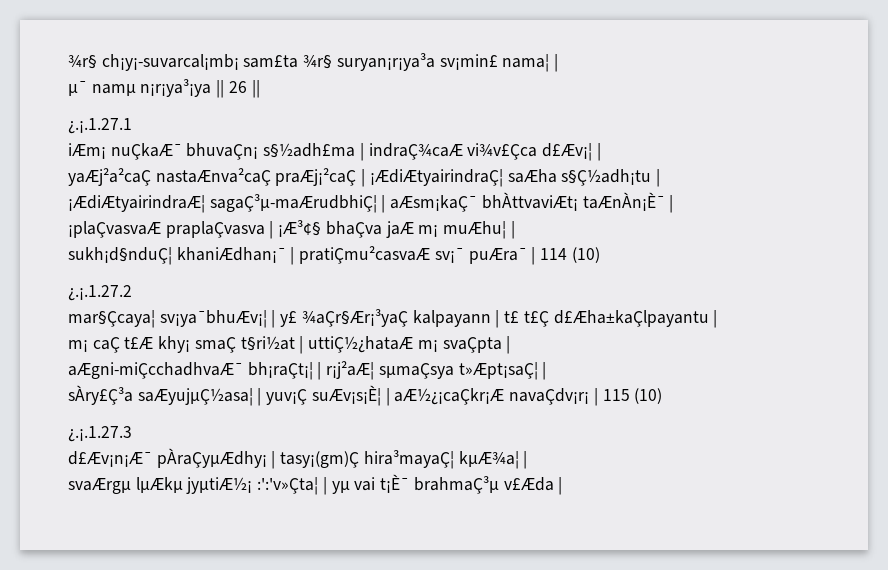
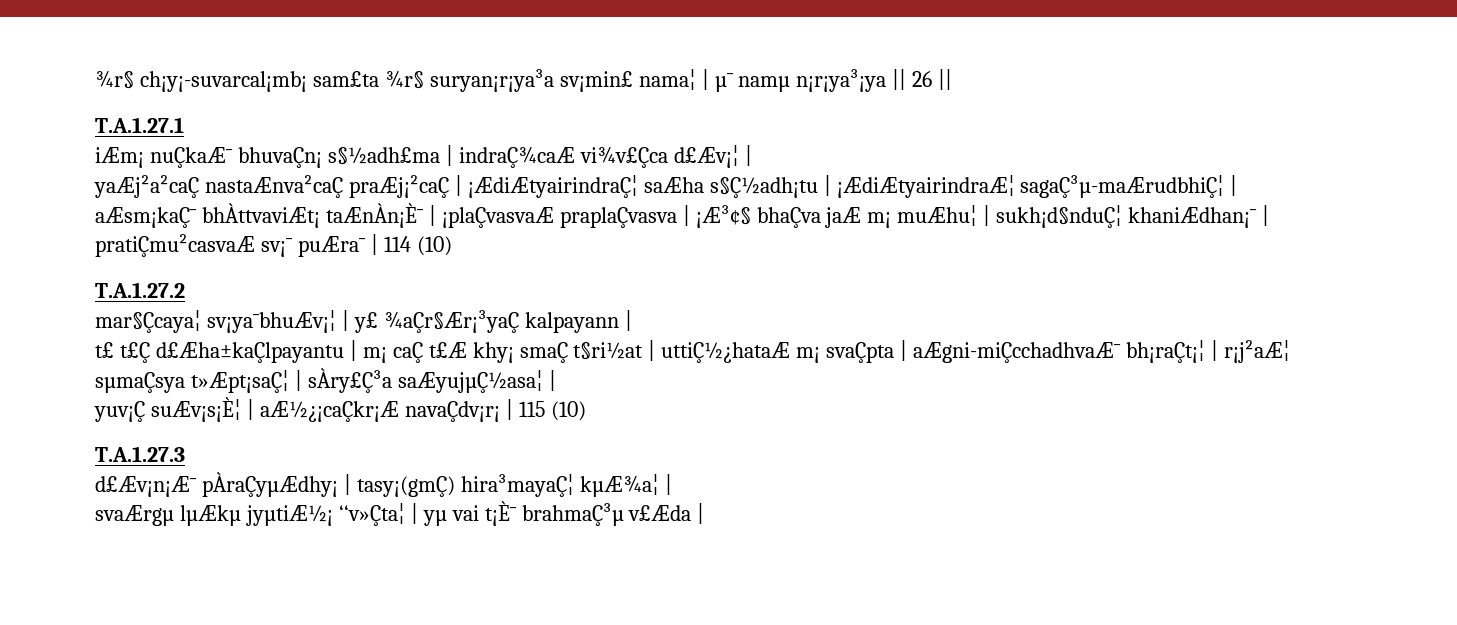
- ¾r§ ch¡y¡-suvarcal¡mb¡ sam£ta ¾r§ suryan¡r¡ya³a sv¡min£ nama¦ |
- µ¯ namµ n¡r¡ya³¡ya || 26 ||
+ ¾r§ ch¡y¡-suvarcal¡mb¡ sam£ta ¾r§ suryan¡r¡ya³a sv¡min£ nama¦ | µ¯ namµ n¡r¡ya³¡ya || 26 ||
- ¿.¡.1.27.1
+ T.A.1.27.1
- yaÆj²a²caÇ nastaÆnva²caÇ praÆj¡²caÇ | ¡ÆdiÆtyairindraÇ¦ saÆha s§Ç½adh¡tu |
- ¡ÆdiÆtyairindraÆ¦ sagaÇ³µ-maÆrudbhiÇ¦ | aÆsm¡kaÇ¯ bhÀttvaviÆt¡ taÆnÀn¡È¯ |
- ¡plaÇvasvaÆ praplaÇvasva | ¡Æ³¢§ bhaÇva jaÆ m¡ muÆhu¦ |
- sukh¡d§nduÇ¦ khaniÆdhan¡¯ | pratiÇmu²casvaÆ sv¡¯ puÆra¯ | 114 (10)
+ yaÆj²a²caÇ nastaÆnva²caÇ praÆj¡²caÇ | ¡ÆdiÆtyairindraÇ¦ saÆha s§Ç½adh¡tu | ¡ÆdiÆtyairindraÆ¦ sagaÇ³µ-maÆrudbhiÇ¦ |
+ aÆsm¡kaÇ¯ bhÀttvaviÆt¡ taÆnÀn¡È¯ | ¡plaÇvasvaÆ praplaÇvasva | ¡Æ³¢§ bhaÇva jaÆ m¡ muÆhu¦ | sukh¡d§nduÇ¦ khaniÆdhan¡¯ | pratiÇmu²casvaÆ sv¡¯ puÆra¯ | 114 (10)
- ¿.¡.1.27.2
+ T.A.1.27.2
- mar§Çcaya¦ sv¡ya¯bhuÆv¡¦ | y£ ¾aÇr§Ær¡³yaÇ kalpayann | t£ t£Ç d£Æha±kaÇlpayantu |
- m¡ caÇ t£Æ khy¡ smaÇ t§ri½at | uttiÇ½¿hataÆ m¡ svaÇpta |
- aÆgni-miÇcchadhvaÆ¯ bh¡raÇt¡¦ | r¡j²aÆ¦ sµmaÇsya t»Æpt¡saÇ¦ |
- sÀry£Ç³a saÆyujµÇ½asa¦ | yuv¡Ç suÆv¡s¡È¦ | aÆ½¿¡caÇkr¡Æ navaÇdv¡r¡ | 115 (10)
+ mar§Çcaya¦ sv¡ya¯bhuÆv¡¦ | y£ ¾aÇr§Ær¡³yaÇ kalpayann |
+ t£ t£Ç d£Æha±kaÇlpayantu | m¡ caÇ t£Æ khy¡ smaÇ t§ri½at | uttiÇ½¿hataÆ m¡ svaÇpta | aÆgni-miÇcchadhvaÆ¯ bh¡raÇt¡¦ | r¡j²aÆ¦ sµmaÇsya t»Æpt¡saÇ¦ | sÀry£Ç³a saÆyujµÇ½asa¦ |
+ yuv¡Ç suÆv¡s¡È¦ | aÆ½¿¡caÇkr¡Æ navaÇdv¡r¡ | 115 (10)
- ¿.¡.1.27.3
+ T.A.1.27.3
- d£Æv¡n¡Æ¯ pÀraÇyµÆdhy¡ | tasy¡(gm)Ç hira³mayaÇ¦ kµÆ¾a¦ |
+ d£Æv¡n¡Æ¯ pÀraÇyµÆdhy¡ | tasy¡(gmÇ) hira³mayaÇ¦ kµÆ¾a¦ |
- svaÆrgµ lµÆkµ jyµtiÆ½¡ :':'v»Çta¦ | yµ vai t¡È¯ brahmaÇ³µ v£Æda |
+ svaÆrgµ lµÆkµ jyµtiÆ½¡ ‘‘v»Çta¦ | yµ vai t¡È¯ brahmaÇ³µ v£Æda |

